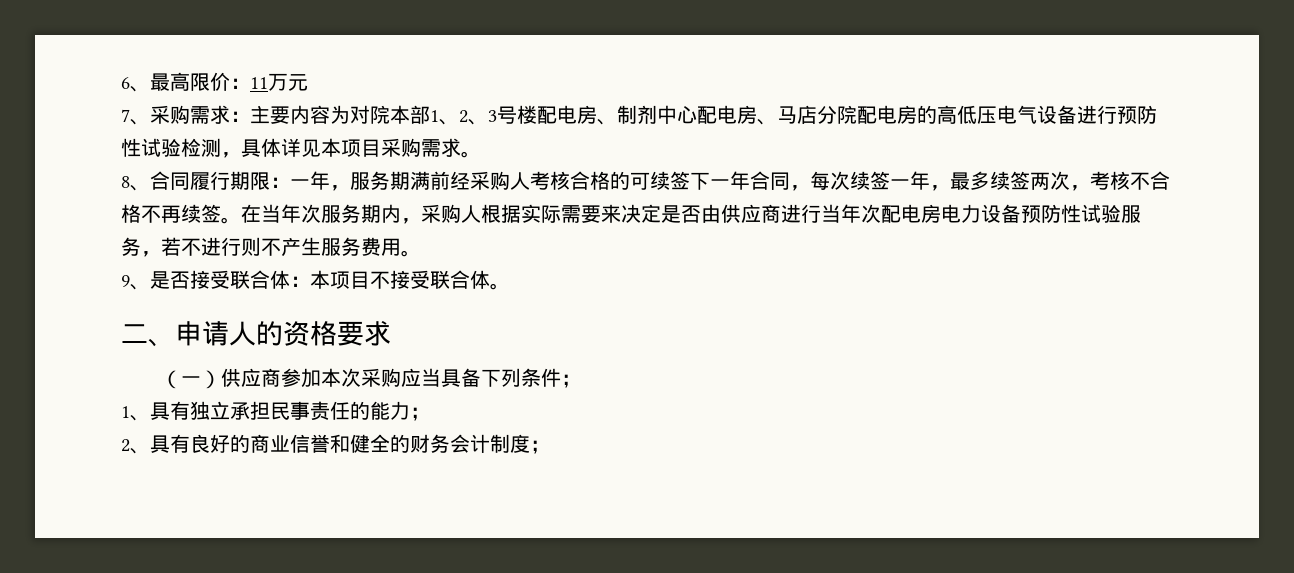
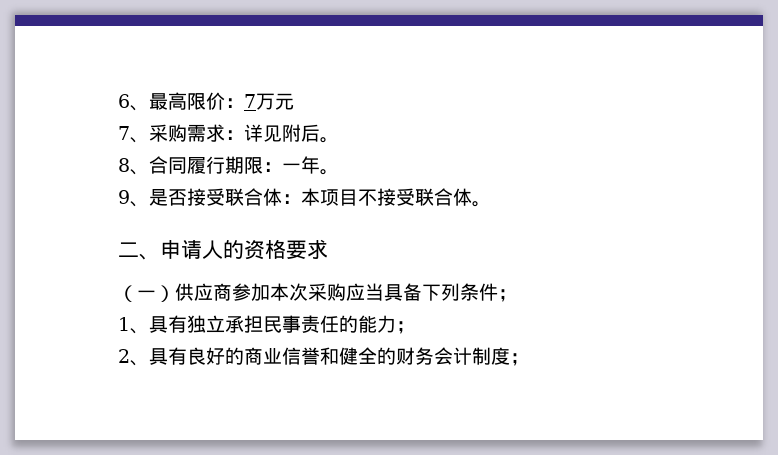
- 6、最高限价：11万元
+ 6、最高限价：7万元
- 7、采购需求：主要内容为对院本部1、2、3号楼配电房、制剂中心配电房、马店分院配电房的高低压电气设备进行预防性试验检测，具体详见本项目采购需求。
+ 7、采购需求：详见附后。
- 8、合同履行期限：一年，服务期满前经采购人考核合格的可续签下一年合同，每次续签一年，最多续签两次，考核不合格不再续签。在当年次服务期内，采购人根据实际需要来决定是否由供应商进行当年次配电房电力设备预防性试验服务，若不进行则不产生服务费用。
+ 8、合同履行期限：一年。

